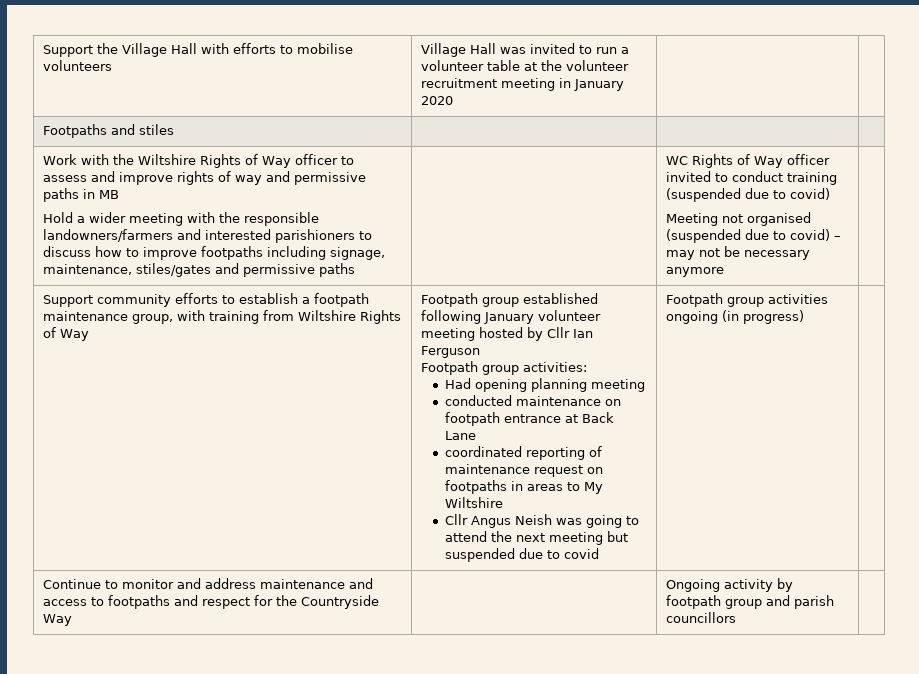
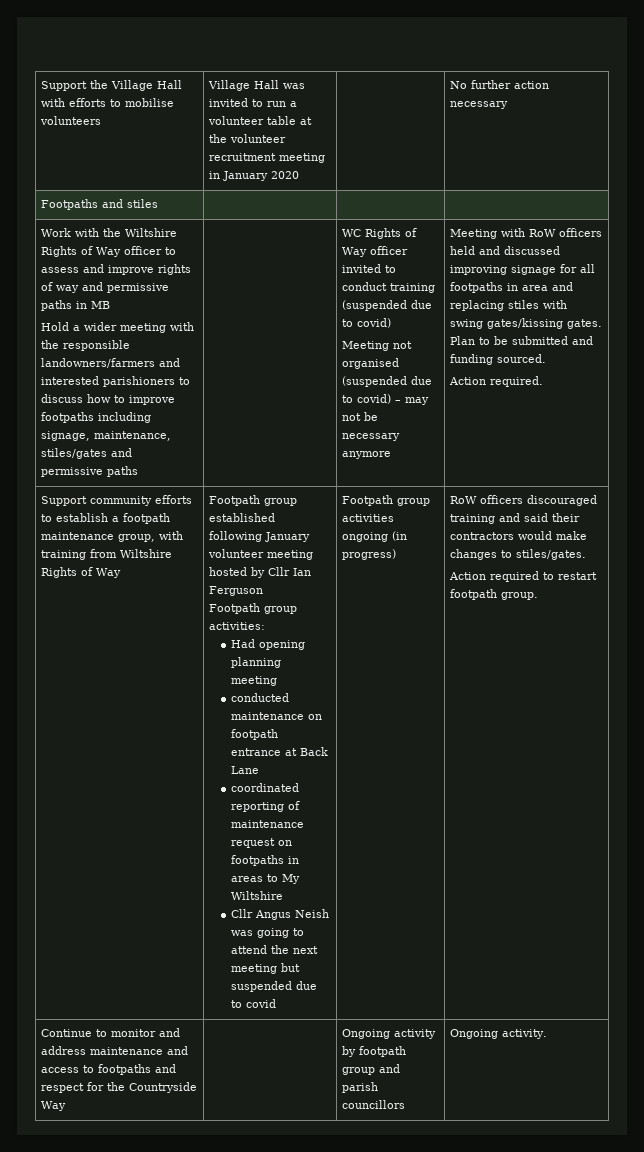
- Support the Village Hall with efforts to mobilise volunteers | Village Hall was invited to run a volunteer table at the volunteer recruitment meeting in January 2020 | |
+ Support the Village Hall with efforts to mobilise volunteers | Village Hall was invited to run a volunteer table at the volunteer recruitment meeting in January 2020 | | No further action necessary
+ Meeting with RoW officers held and discussed improving signage for all footpaths in area and replacing stiles with swing gates/kissing gates. Plan to be submitted and funding sourced.
+ Action required.
+ RoW officers discouraged training and said their contractors would make changes to stiles/gates.
+ Action required to restart footpath group.
- Continue to monitor and address maintenance and access to footpaths and respect for the Countryside Way | | Ongoing activity by footpath group and parish councillors |
+ Continue to monitor and address maintenance and access to footpaths and respect for the Countryside Way | | Ongoing activity by footpath group and parish councillors | Ongoing activity.

